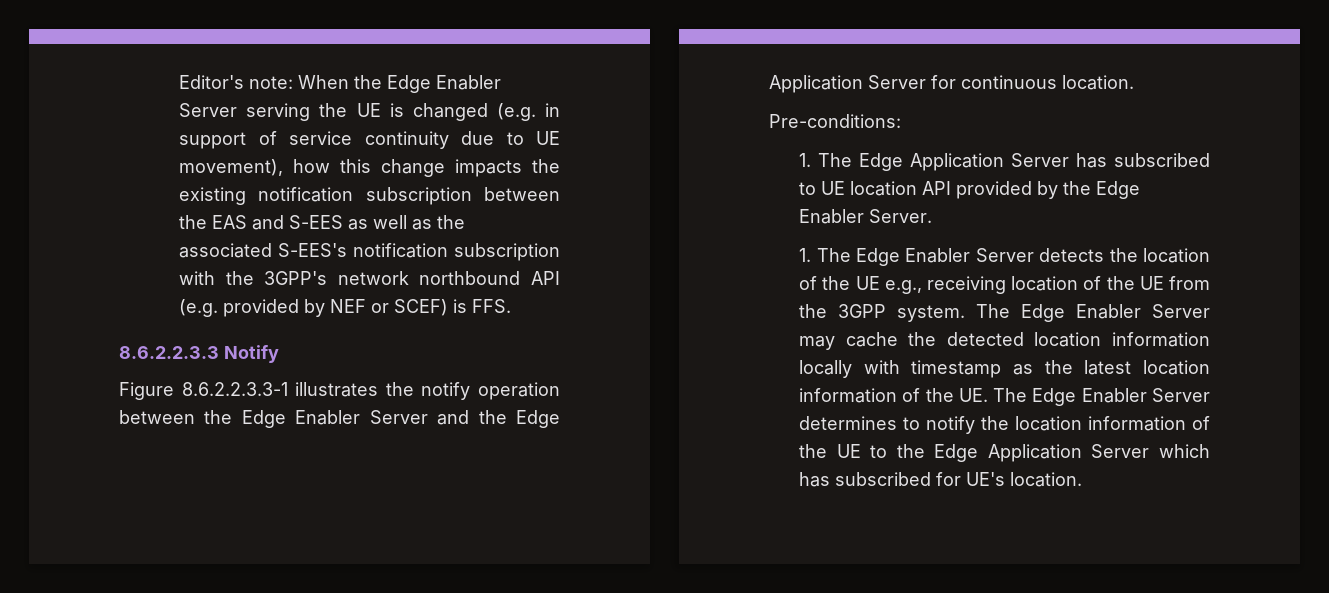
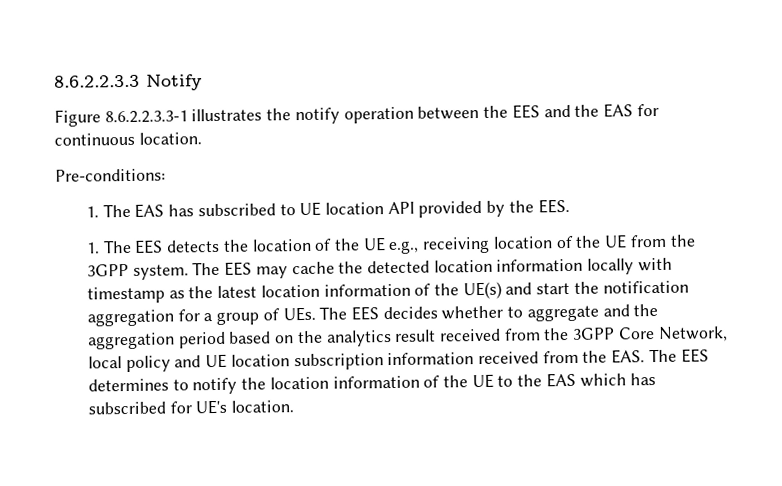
- Editor's note: When the Edge Enabler Server serving the UE is changed (e.g. in support of service continuity due to UE movement), how this change impacts the existing notification subscription between the EAS and S-EES as well as the associated S-EES's notification subscription with the 3GPP's network northbound API (e.g. provided by NEF or SCEF) is FFS.
- Figure 8.6.2.2.3.3-1 illustrates the notify operation between the Edge Enabler Server and the Edge Application Server for continuous location.
+ Figure 8.6.2.2.3.3-1 illustrates the notify operation between the EES and the EAS for continuous location.
- 1. The Edge Application Server has subscribed to UE location API provided by the Edge Enabler Server.
- 1. The Edge Enabler Server detects the location of the UE e.g., receiving location of the UE from the 3GPP system.
+ 1. The EAS has subscribed to UE location API provided by the EES.
+ 1. The EES detects the location of the UE e.g., receiving location of the UE from the 3GPP system.
- The Edge Enabler Server may cache the detected location information locally with timestamp as the latest location information of the UE. The Edge Enabler Server determines to notify the location information of the UE to the Edge Application Server which has subscribed for UE's location.
+ The EES may cache the detected location information locally with timestamp as the latest location information of the UE(s) and start the notification aggregation for a group of UEs. The EES decides whether to aggregate and the aggregation period based on the analytics result received from the 3GPP Core Network, local policy and UE location subscription information received from the EAS. The EES determines to notify the location information of the UE to the EAS which has subscribed for UE's location.

